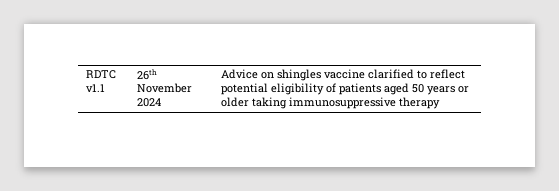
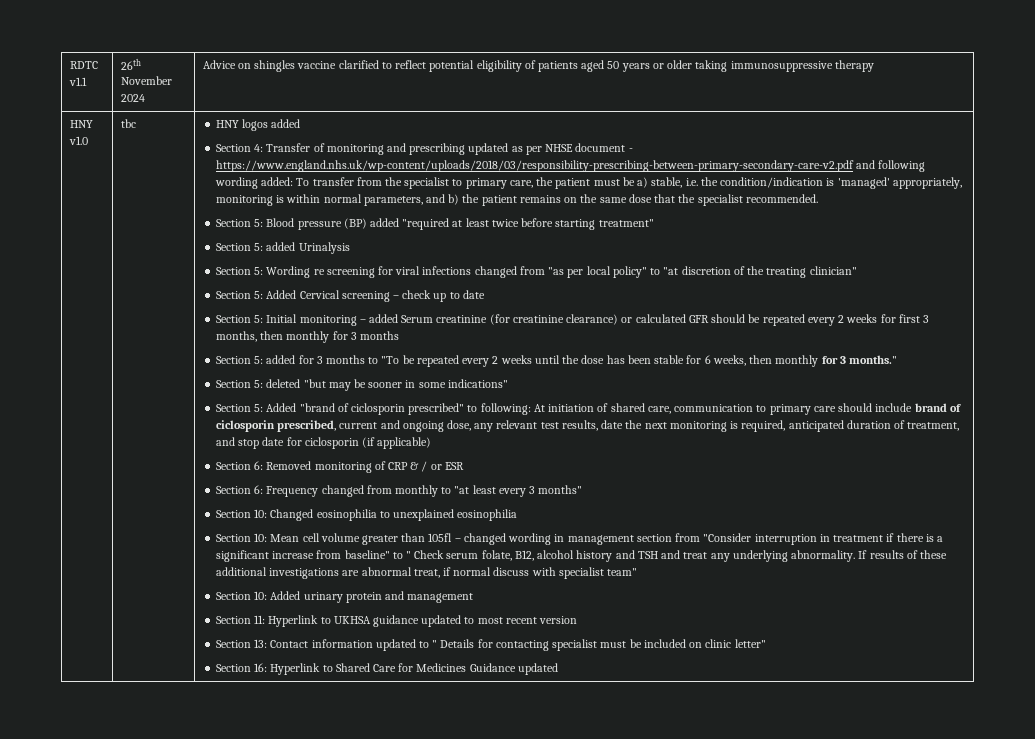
+ HNY v1.0 | tbc | HNY logos added
+ Section 4: Transfer of monitoring and prescribing updated as per NHSE document - https://www.england.nhs.uk/wp-content/uploads/2018/03/responsibility-prescribing-between-primary-secondary-care-v2.pdf and following wording added: To transfer from the specialist to primary care, the patient must be a) stable, i.e. the condition/indication is 'managed' appropriately, monitoring is within normal parameters, and b) the patient remains on the same dose that the specialist recommended.
+ Section 5: Blood pressure (BP) added "required at least twice before starting treatment"
+ Section 5: added Urinalysis
+ Section 5: Wording re screening for viral infections changed from "as per local policy" to "at discretion of the treating clinician"
+ Section 5: Added Cervical screening – check up to date
+ Section 5: Initial monitoring – added Serum creatinine (for creatinine clearance) or calculated GFR should be repeated every 2 weeks for first 3 months, then monthly for 3 months
+ Section 5: added for 3 months to "To be repeated every 2 weeks until the dose has been stable for 6 weeks, then monthly for 3 months."
+ Section 5: deleted "but may be sooner in some indications"
+ Section 5: Added "brand of ciclosporin prescribed" to following: At initiation of shared care, communication to primary care should include brand of ciclosporin prescribed, current and ongoing dose, any relevant test results, date the next monitoring is required, anticipated duration of treatment, and stop date for ciclosporin (if applicable)
+ Section 6: Removed monitoring of CRP & / or ESR
+ Section 6: Frequency changed from monthly to "at least every 3 months"
+ Section 10: Changed eosinophilia to unexplained eosinophilia
+ Section 10: Mean cell volume greater than 105fl – changed wording in management section from "Consider interruption in treatment if there is a significant increase from baseline" to " Check serum folate, B12, alcohol history and TSH and treat any underlying abnormality. If results of these additional investigations are abnormal treat, if normal discuss with specialist team"
+ Section 10: Added urinary protein and management
+ Section 11: Hyperlink to UKHSA guidance updated to most recent version
+ Section 13: Contact information updated to " Details for contacting specialist must be included on clinic letter"
+ Section 16: Hyperlink to Shared Care for Medicines Guidance updated

